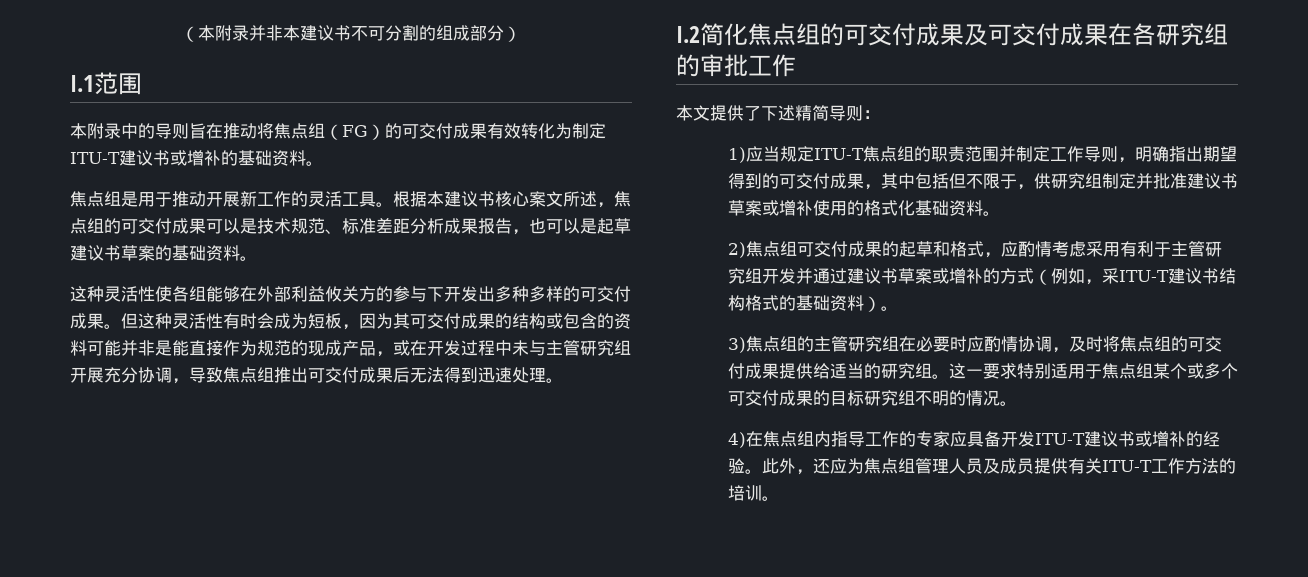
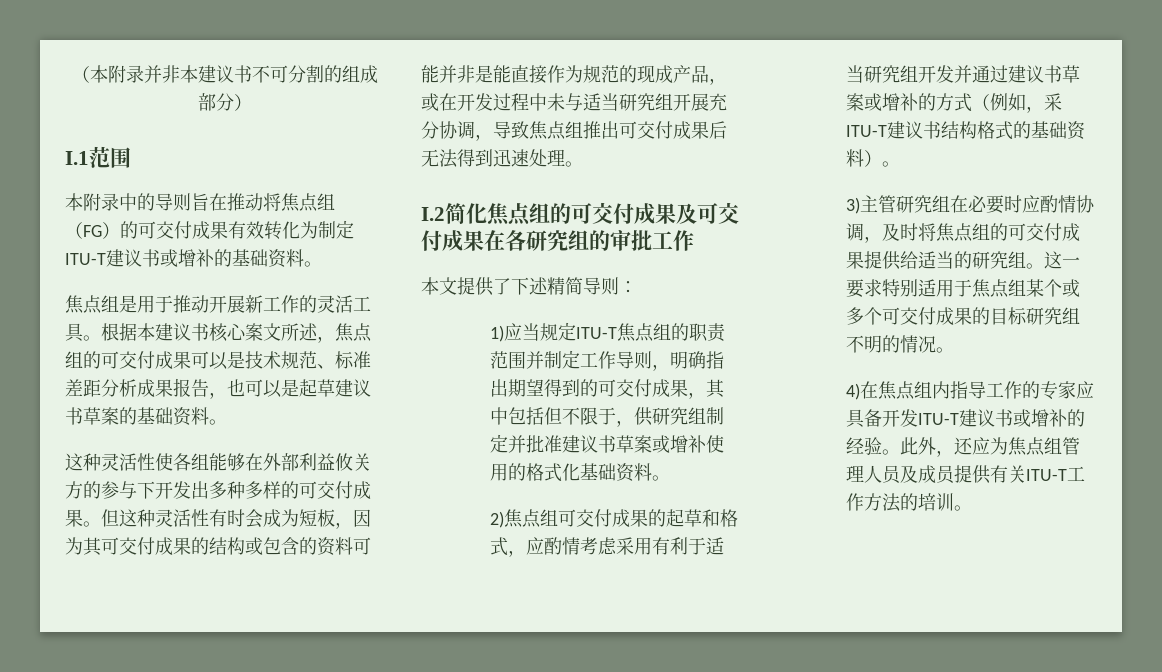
- 但这种灵活性有时会成为短板，因为其可交付成果的结构或包含的资料可能并非是能直接作为规范的现成产品，或在开发过程中未与主管研究组开展充分协调，导致焦点组推出可交付成果后无法得到迅速处理。
+ 但这种灵活性有时会成为短板，因为其可交付成果的结构或包含的资料可能并非是能直接作为规范的现成产品，或在开发过程中未与适当研究组开展充分协调，导致焦点组推出可交付成果后无法得到迅速处理。
- 2)焦点组可交付成果的起草和格式，应酌情考虑采用有利于主管研究组开发并通过建议书草案或增补的方式（例如，采ITU-T建议书结构格式的基础资料）。
+ 2)焦点组可交付成果的起草和格式，应酌情考虑采用有利于适当研究组开发并通过建议书草案或增补的方式（例如，采ITU-T建议书结构格式的基础资料）。
- 3)焦点组的主管研究组在必要时应酌情协调，及时将焦点组的可交付成果提供给适当的研究组。
+ 3)主管研究组在必要时应酌情协调，及时将焦点组的可交付成果提供给适当的研究组。

